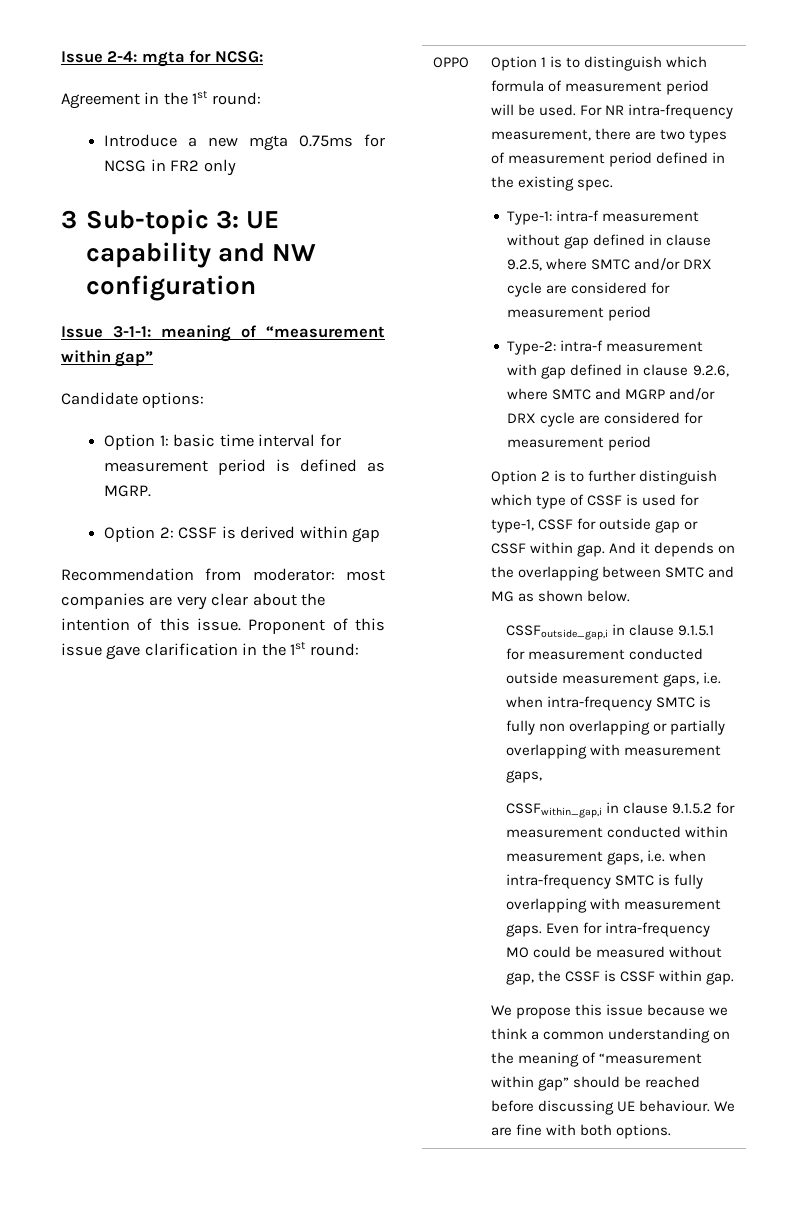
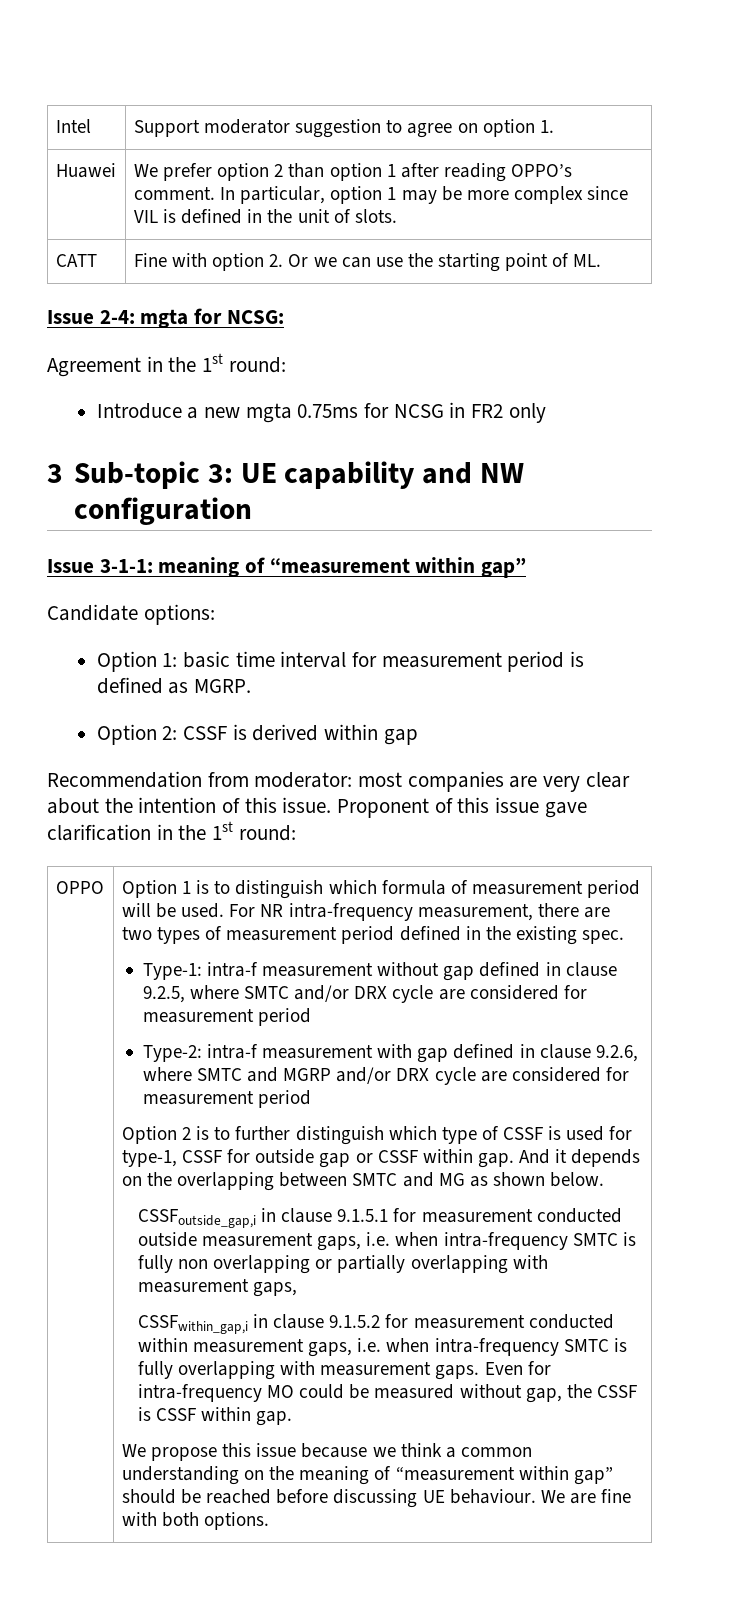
+ Intel | Support moderator suggestion to agree on option 1.
+ Huawei | We prefer option 2 than option 1 after reading OPPO’s comment. In particular, option 1 may be more complex since VIL is defined in the unit of slots.
+ CATT | Fine with option 2. Or we can use the starting point of ML.

